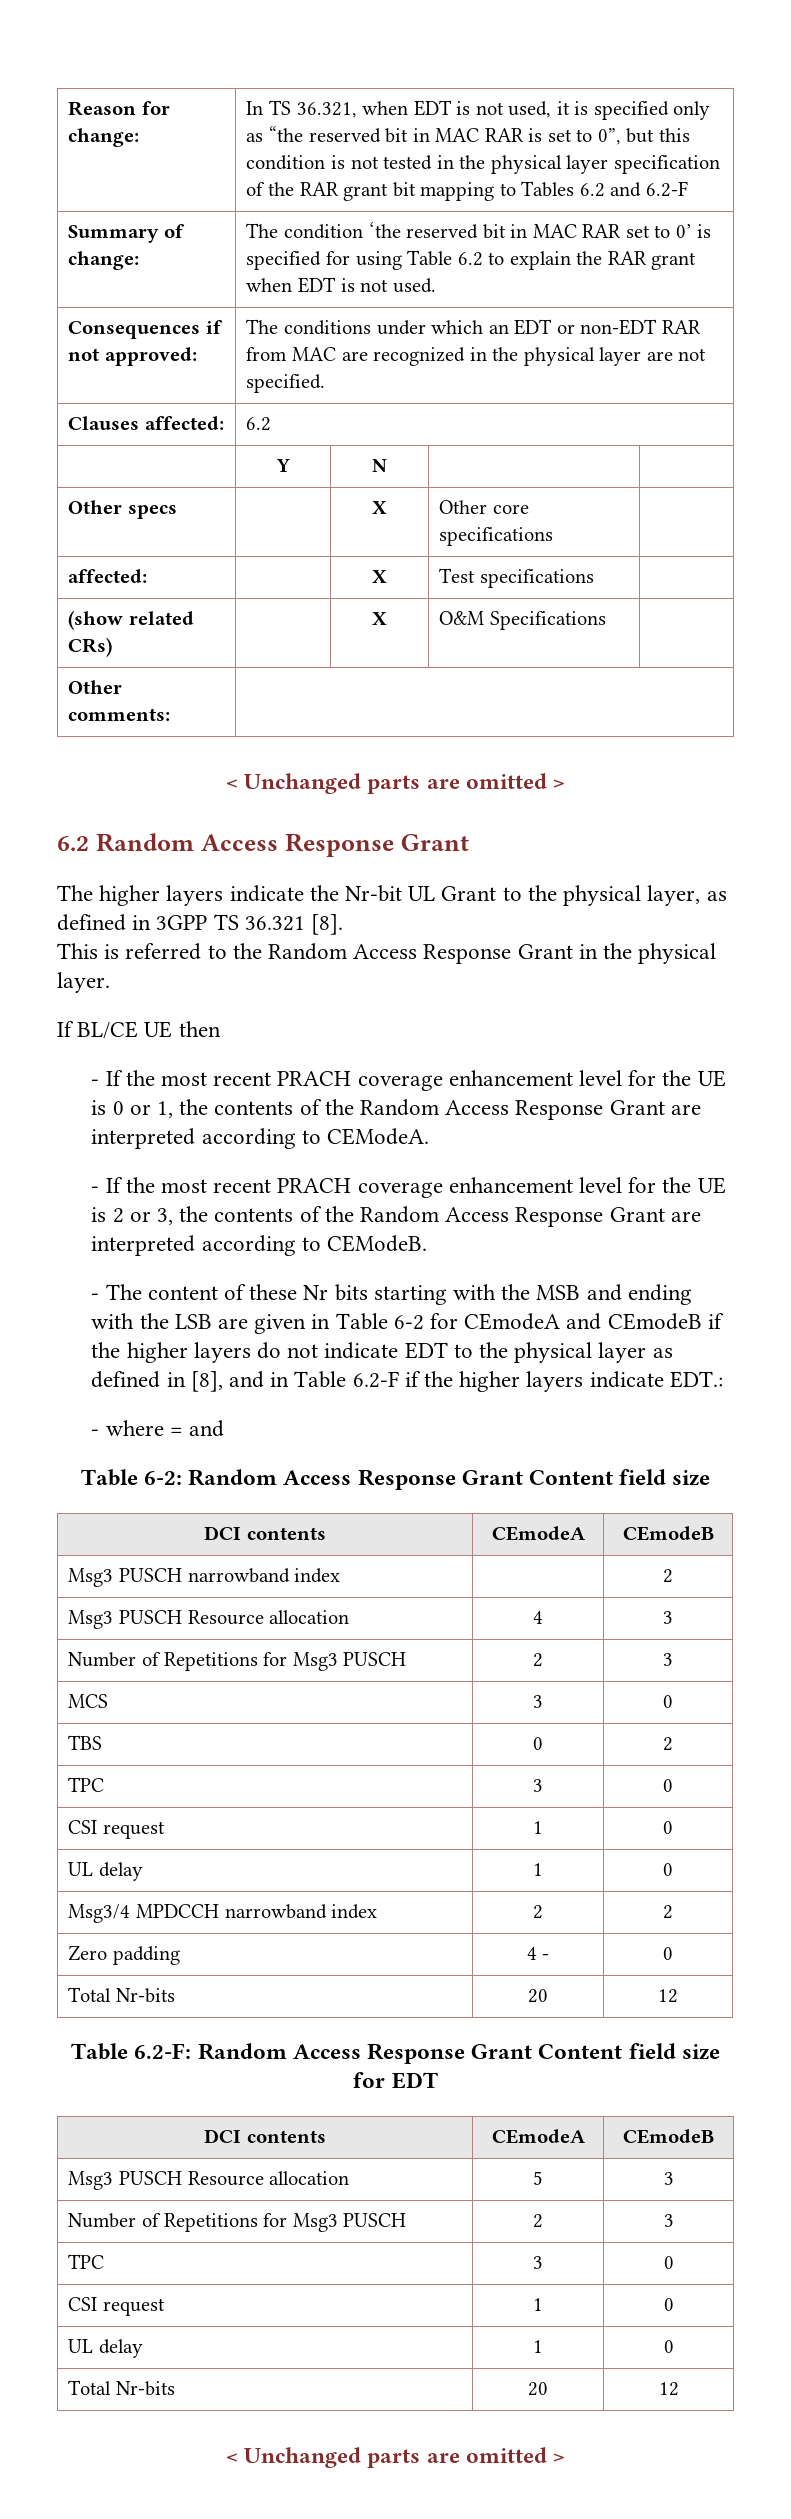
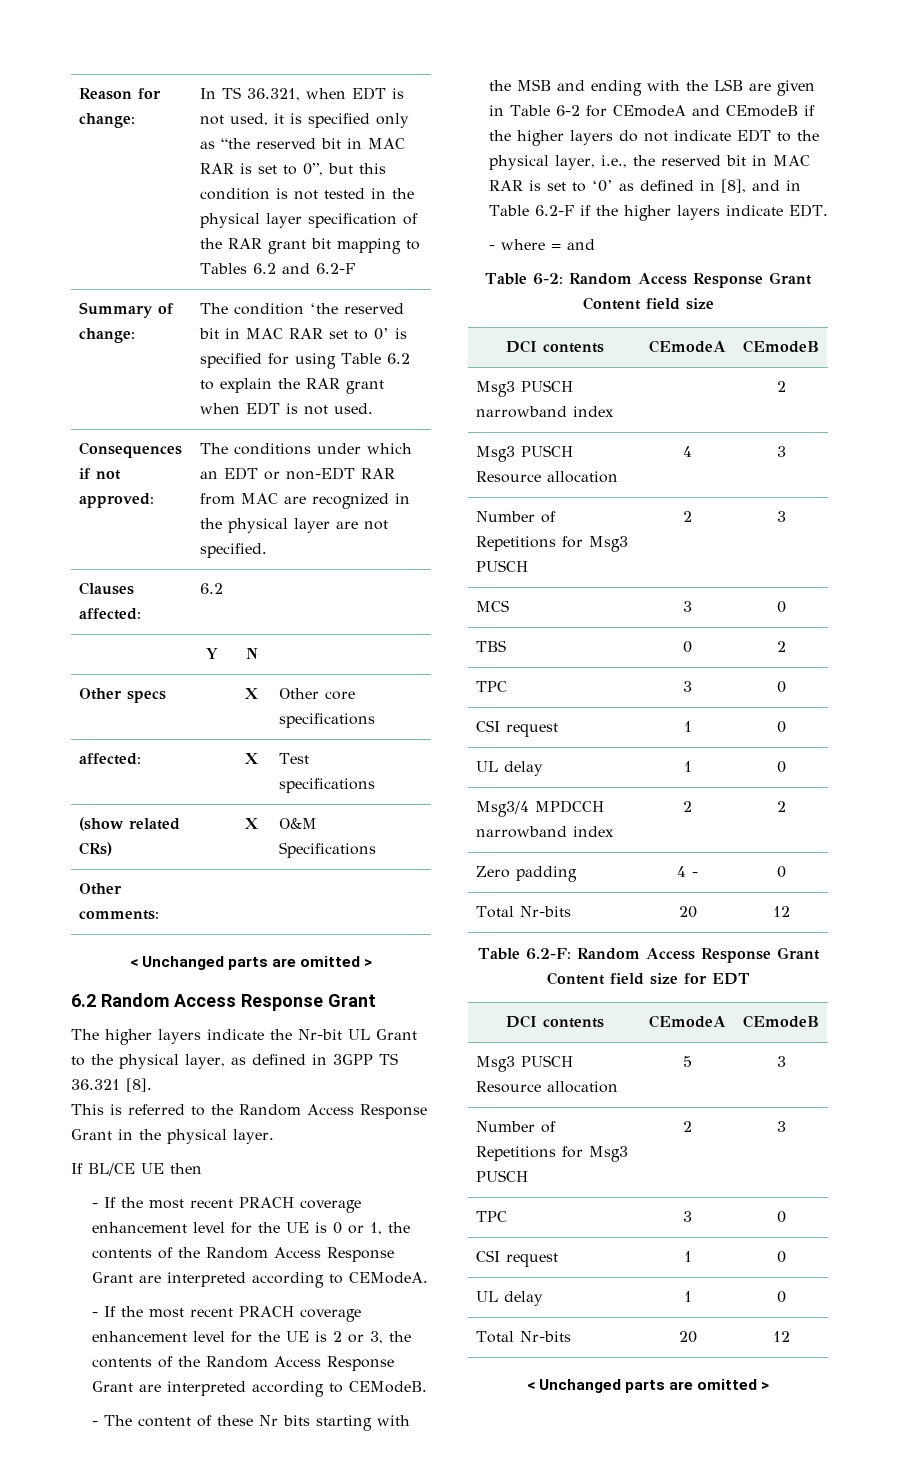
- - The content of these Nr bits starting with the MSB and ending with the LSB are given in Table 6-2 for CEmodeA and CEmodeB if the higher layers do not indicate EDT to the physical layer as defined in [8], and in Table 6.2-F if the higher layers indicate EDT.:
+ - The content of these Nr bits starting with the MSB and ending with the LSB are given in Table 6-2 for CEmodeA and CEmodeB if the higher layers do not indicate EDT to the physical layer, i.e., the reserved bit in MAC RAR is set to ‘0’ as defined in [8], and in Table 6.2-F if the higher layers indicate EDT.

